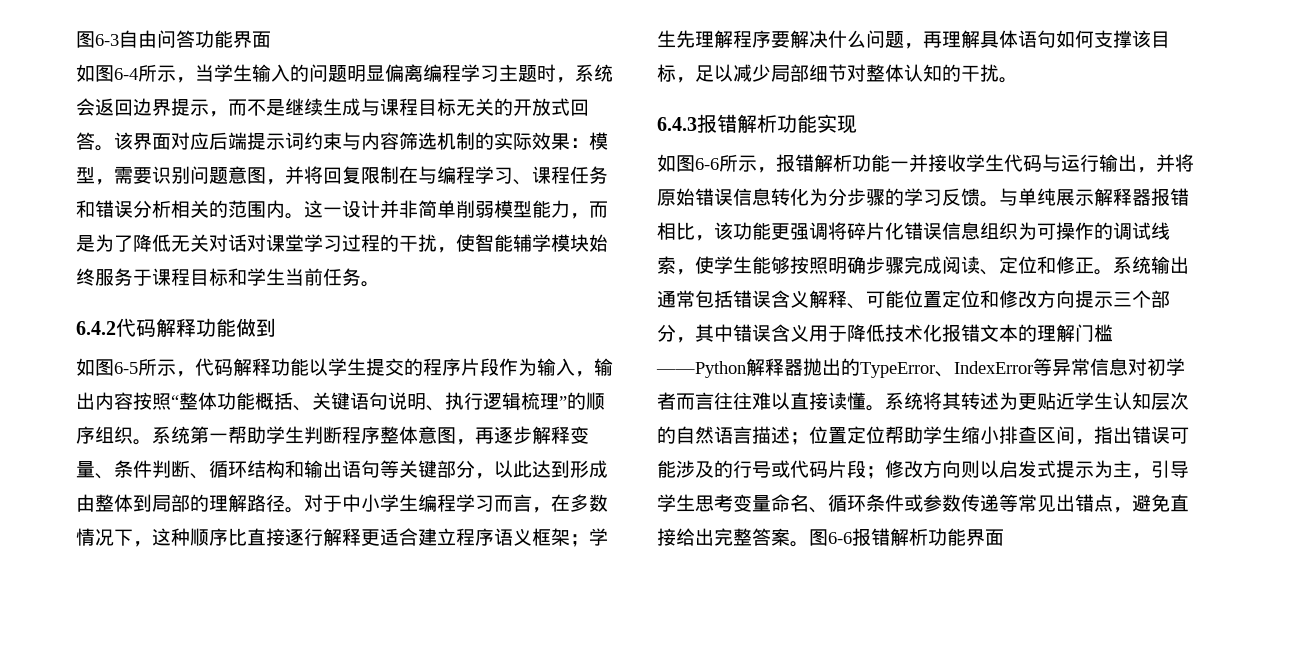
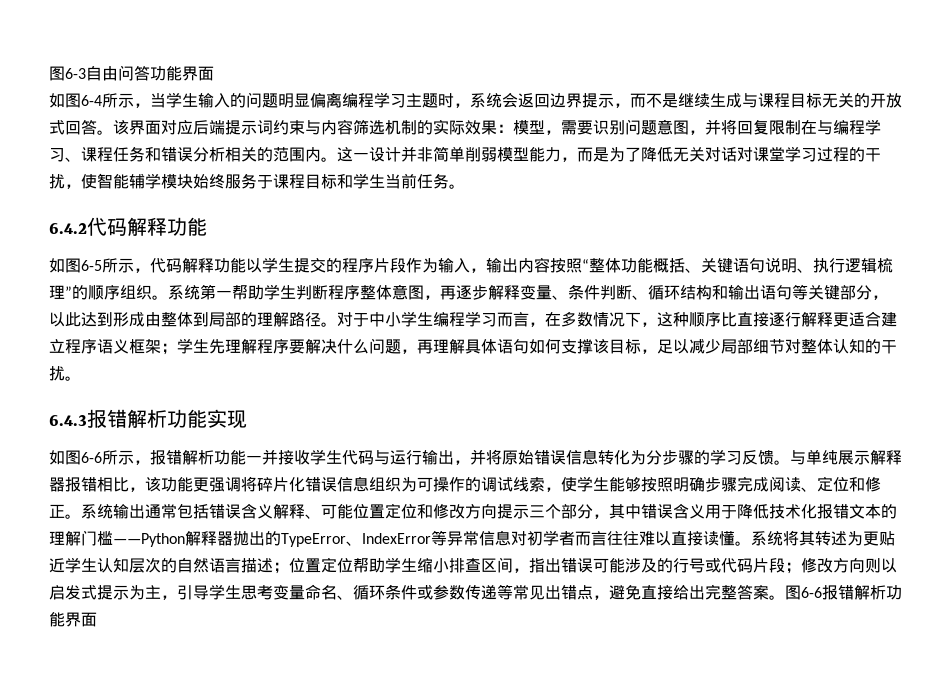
- 6.4.2代码解释功能做到
+ 6.4.2代码解释功能

